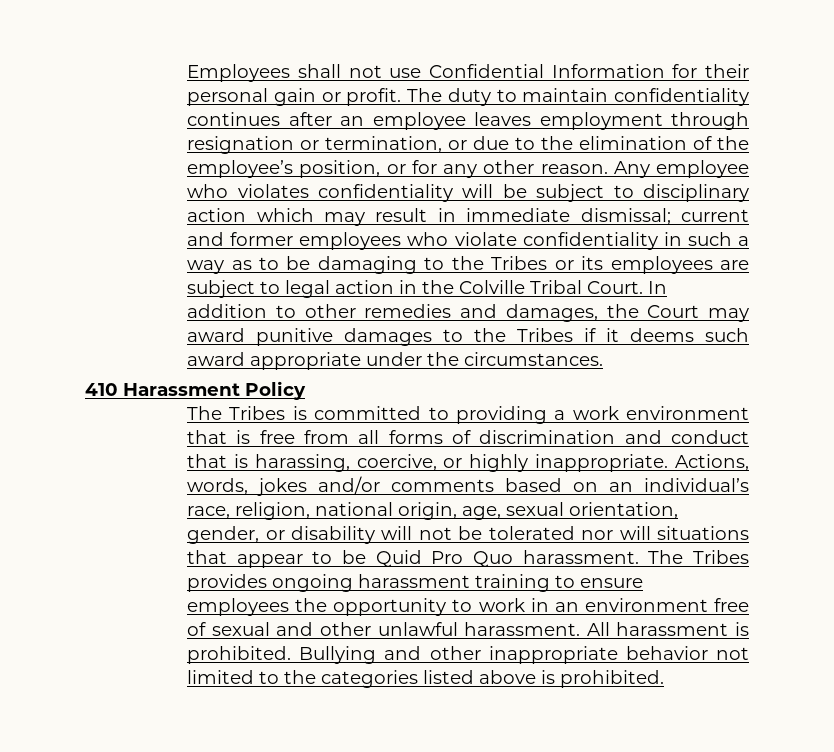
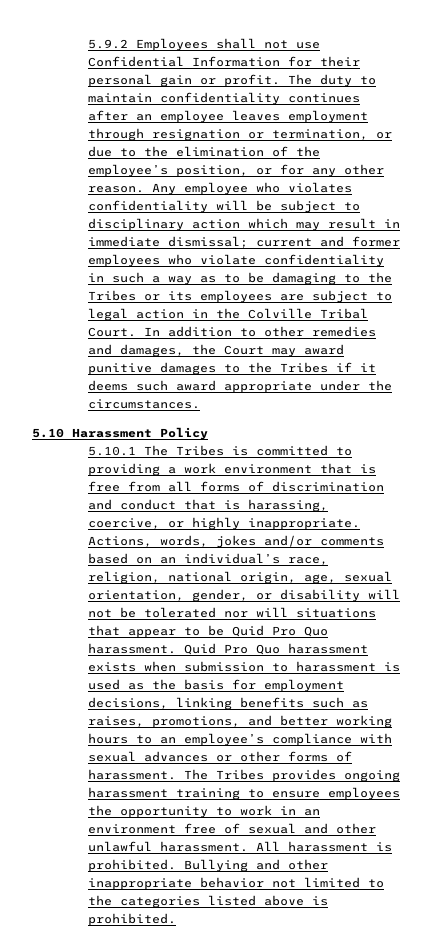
- Employees shall not use Confidential Information for their personal gain or profit.
+ 5.9.2 Employees shall not use Confidential Information for their personal gain or profit.
- 410 Harassment Policy
+ 5.10 Harassment Policy
- The Tribes is committed to providing a work environment that is free from all forms of discrimination and conduct that is harassing, coercive, or highly inappropriate.
+ 5.10.1 The Tribes is committed to providing a work environment that is free from all forms of discrimination and conduct that is harassing, coercive, or highly inappropriate.
+ Quid Pro Quo harassment exists when submission to harassment is used as the basis for employment decisions, linking benefits such as raises, promotions, and better working hours to an employee’s compliance with sexual advances or other forms of harassment.

